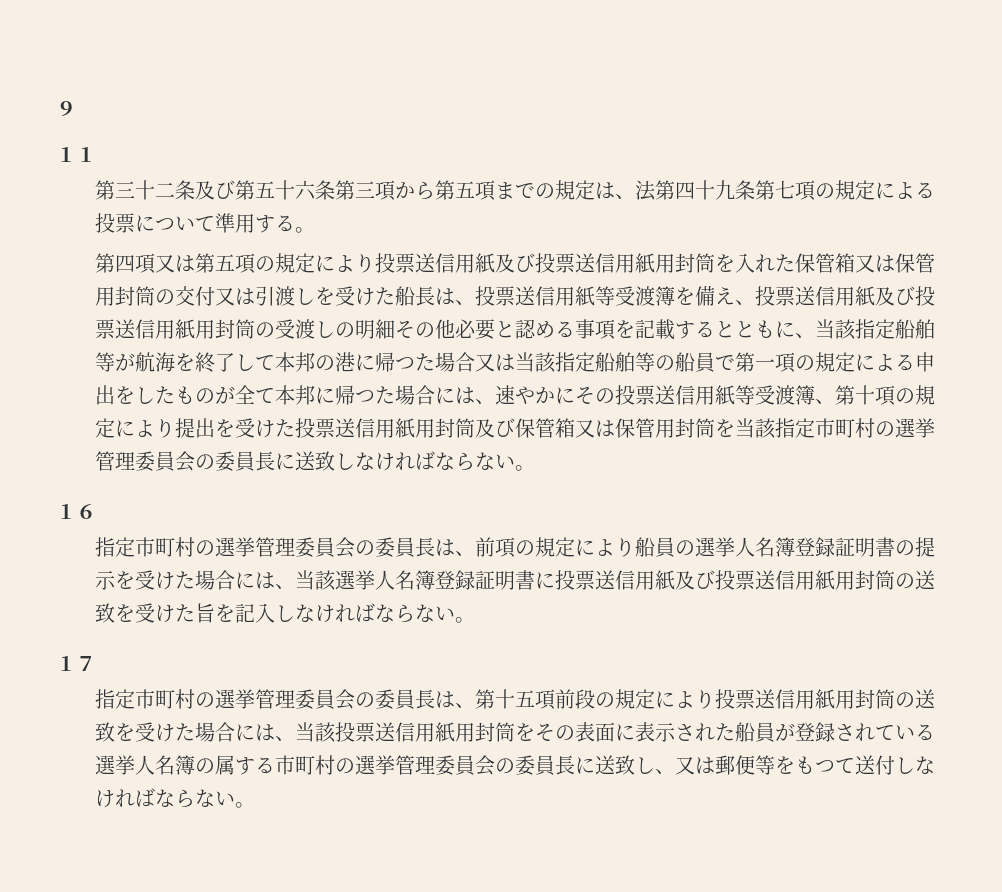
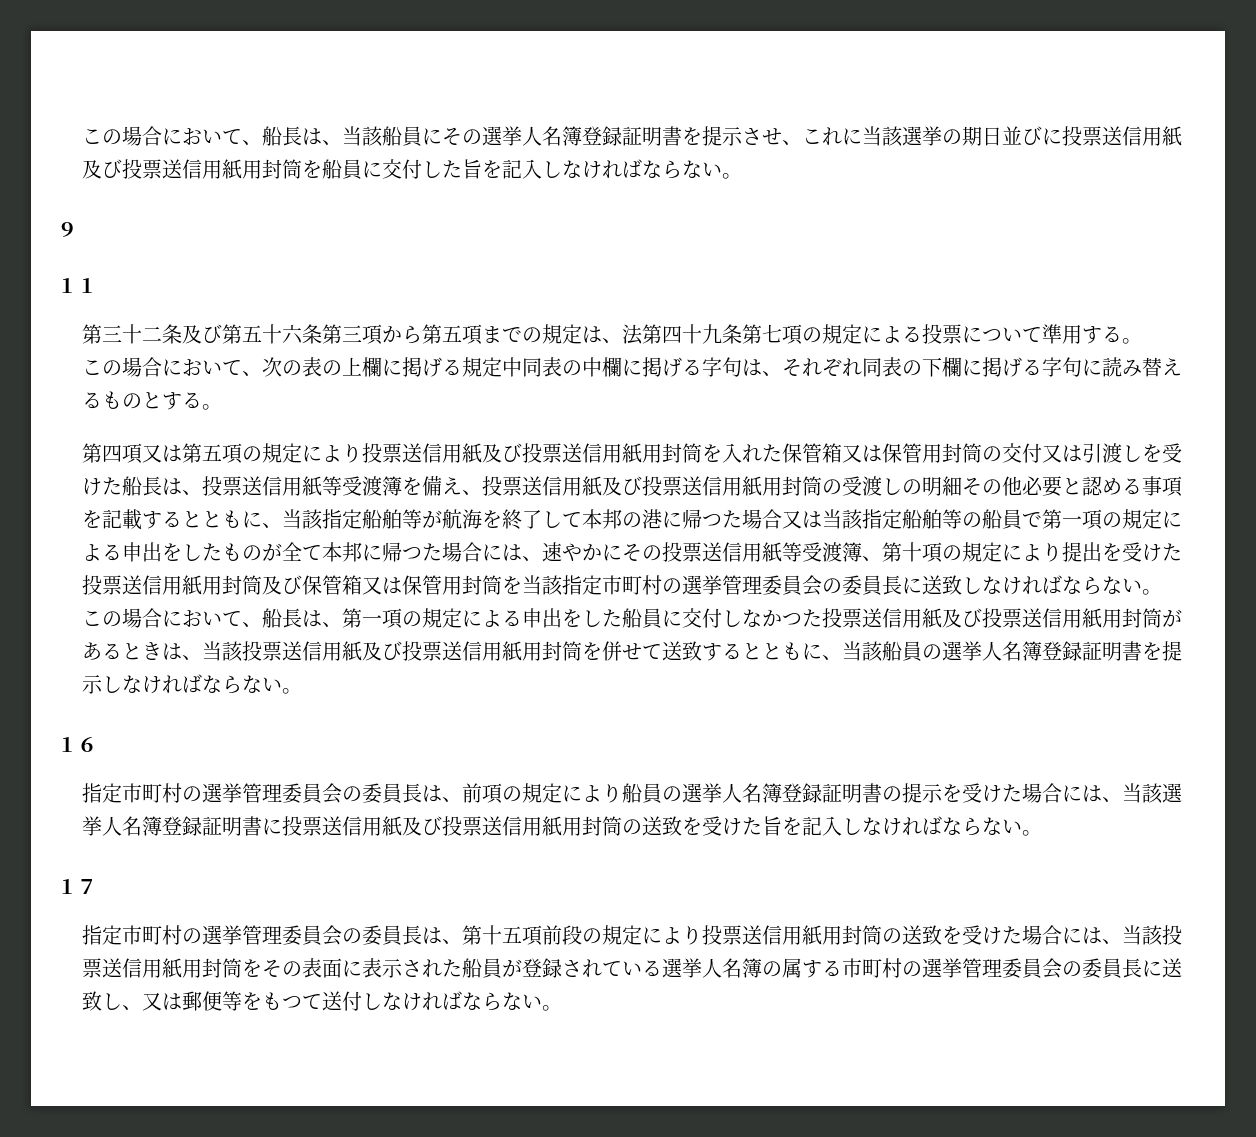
+ この場合において、船長は、当該船員にその選挙人名簿登録証明書を提示させ、これに当該選挙の期日並びに投票送信用紙及び投票送信用紙用封筒を船員に交付した旨を記入しなければならない。
+ この場合において、次の表の上欄に掲げる規定中同表の中欄に掲げる字句は、それぞれ同表の下欄に掲げる字句に読み替えるものとする。
+ この場合において、船長は、第一項の規定による申出をした船員に交付しなかつた投票送信用紙及び投票送信用紙用封筒があるときは、当該投票送信用紙及び投票送信用紙用封筒を併せて送致するとともに、当該船員の選挙人名簿登録証明書を提示しなければならない。

